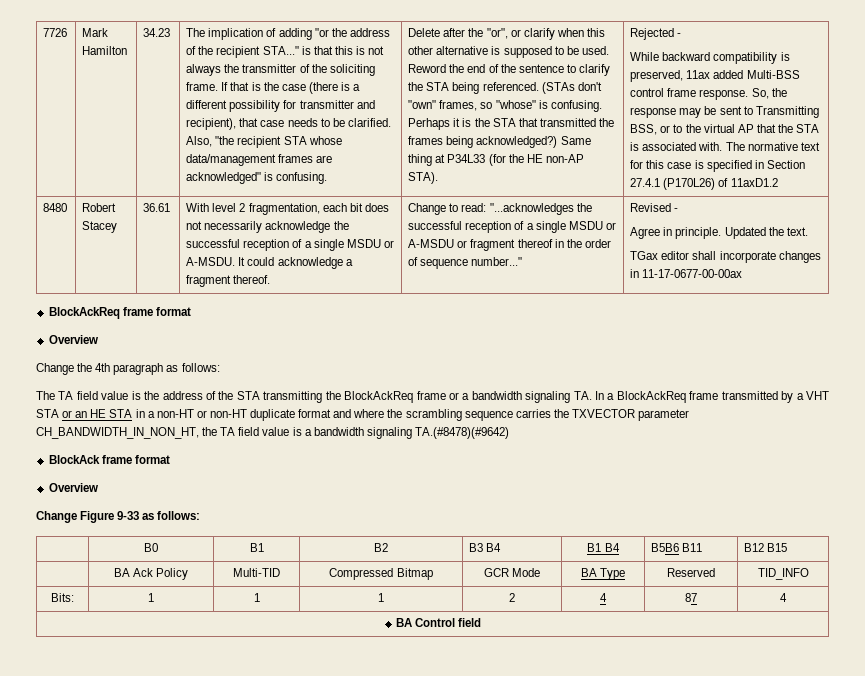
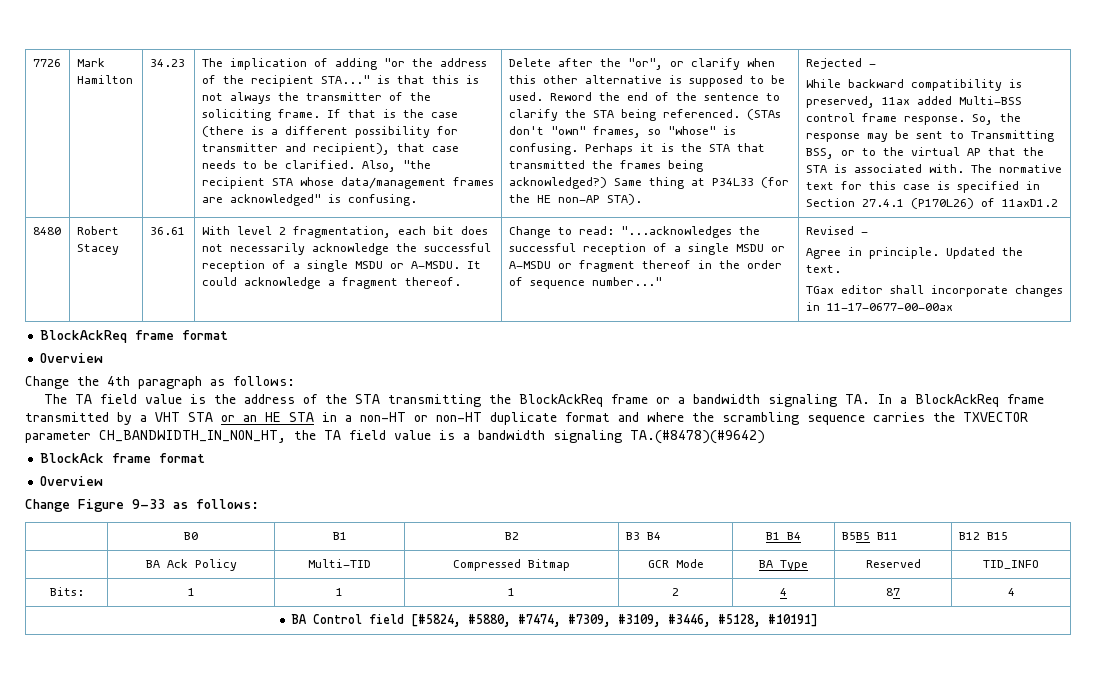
- | B0 | B1 | B2 | B3 B4 | B1 B4 | B5B6 B11 | B12 B15
+ | B0 | B1 | B2 | B3 B4 | B1 B4 | B5B5 B11 | B12 B15
- BA Control field
+ BA Control field [#5824, #5880, #7474, #7309, #3109, #3446, #5128, #10191]

